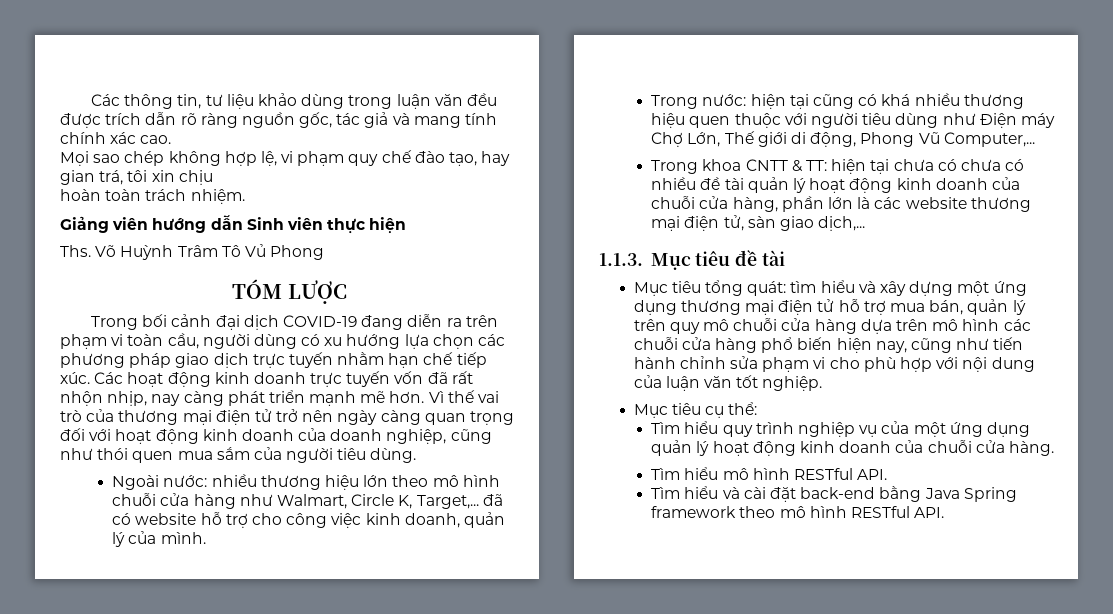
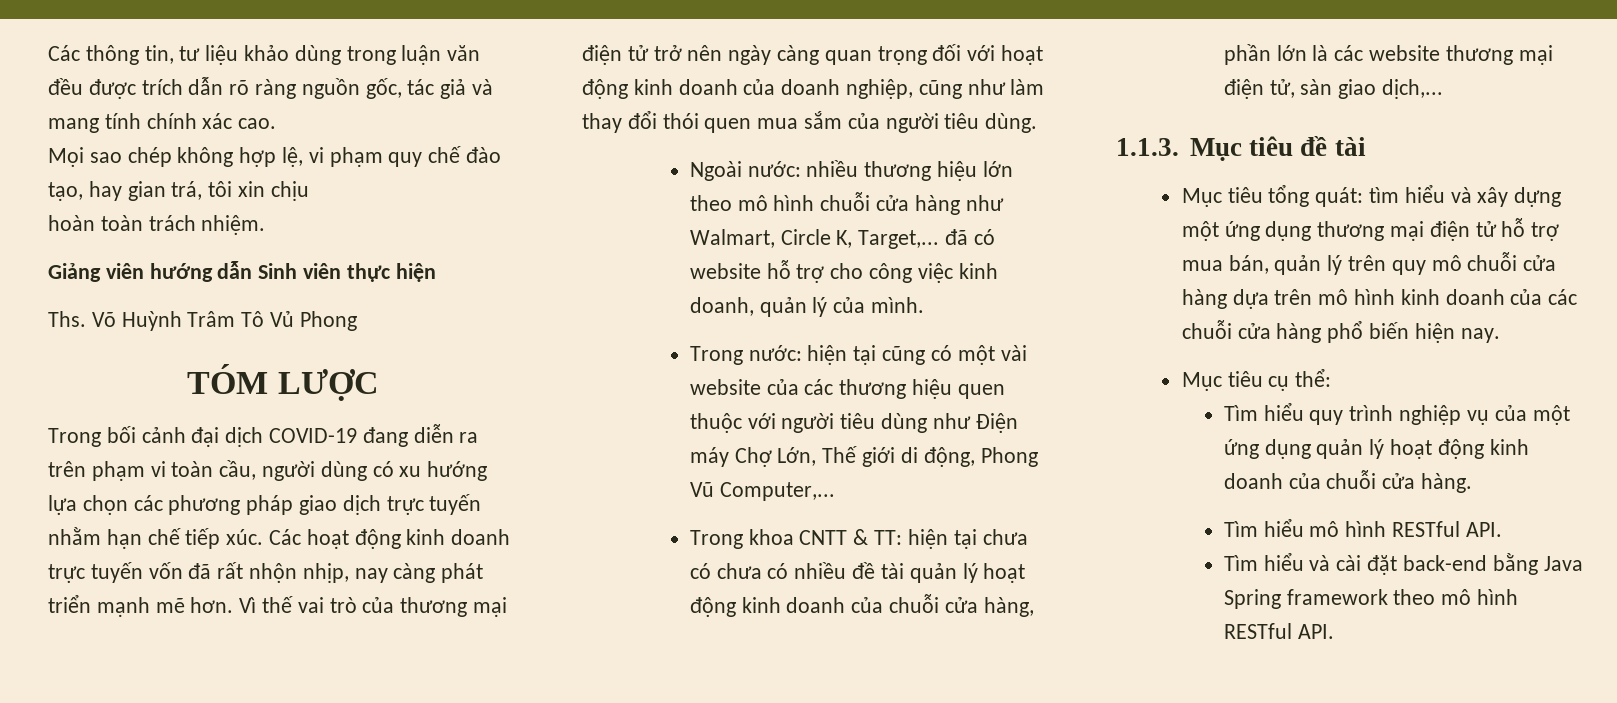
- Vì thế vai trò của thương mại điện tử trở nên ngày càng quan trọng đối với hoạt động kinh doanh của doanh nghiệp, cũng như thói quen mua sắm của người tiêu dùng.
+ Vì thế vai trò của thương mại điện tử trở nên ngày càng quan trọng đối với hoạt động kinh doanh của doanh nghiệp, cũng như làm thay đổi thói quen mua sắm của người tiêu dùng.
- Trong nước: hiện tại cũng có khá nhiều thương hiệu quen thuộc với người tiêu dùng như Điện máy Chợ Lớn, Thế giới di động, Phong Vũ Computer,...
+ Trong nước: hiện tại cũng có một vài website của các thương hiệu quen thuộc với người tiêu dùng như Điện máy Chợ Lớn, Thế giới di động, Phong Vũ Computer,...
- Mục tiêu tổng quát: tìm hiểu và xây dựng một ứng dụng thương mại điện tử hỗ trợ mua bán, quản lý trên quy mô chuỗi cửa hàng dựa trên mô hình các chuỗi cửa hàng phổ biến hiện nay, cũng như tiến hành chỉnh sửa phạm vi cho phù hợp với nội dung của luận văn tốt nghiệp.
+ Mục tiêu tổng quát: tìm hiểu và xây dựng một ứng dụng thương mại điện tử hỗ trợ mua bán, quản lý trên quy mô chuỗi cửa hàng dựa trên mô hình kinh doanh của các chuỗi cửa hàng phổ biến hiện nay.

